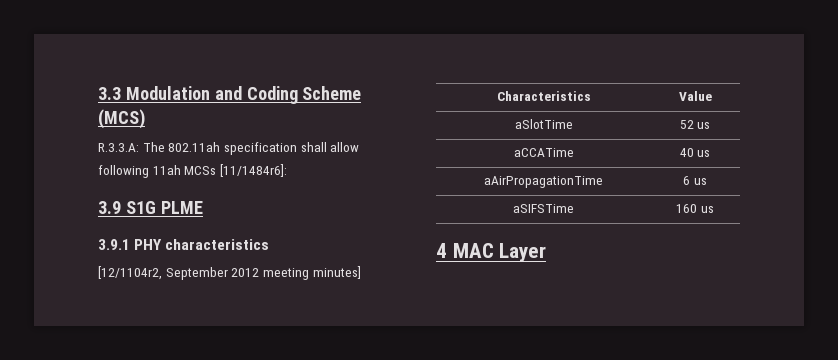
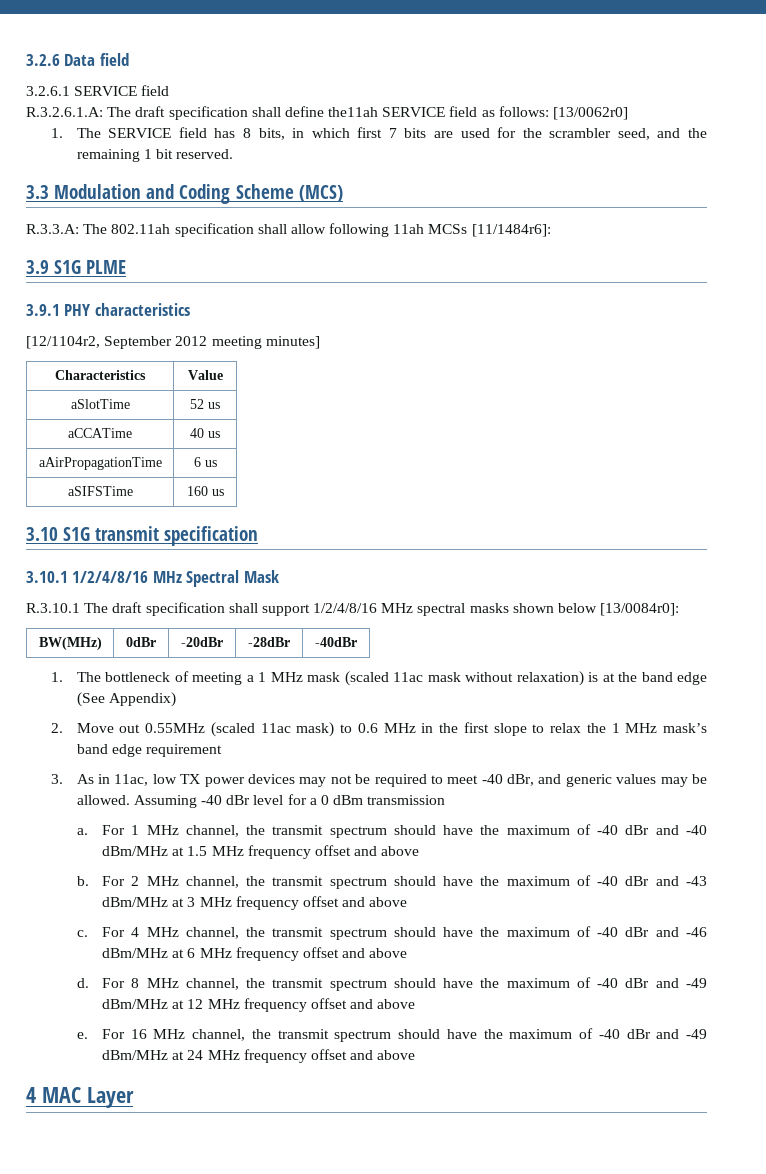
+ 3.2.6 Data field
+ 3.2.6.1 SERVICE field
+ R.3.2.6.1.A: The draft specification shall define the11ah SERVICE field as follows: [13/0062r0]
+ 1. The SERVICE field has 8 bits, in which first 7 bits are used for the scrambler seed, and the remaining 1 bit reserved.
+ 3.10 S1G transmit specification
+ 3.10.1 1/2/4/8/16 MHz Spectral Mask
+ R.3.10.1 The draft specification shall support 1/2/4/8/16 MHz spectral masks shown below [13/0084r0]:
+ BW(MHz) | 0dBr | -20dBr | -28dBr | -40dBr
+ 1. The bottleneck of meeting a 1 MHz mask (scaled 11ac mask without relaxation) is at the band edge (See Appendix)
+ 2. Move out 0.55MHz (scaled 11ac mask) to 0.6 MHz in the first slope to relax the 1 MHz mask’s band edge requirement
+ 3. As in 11ac, low TX power devices may not be required to meet -40 dBr, and generic values may be allowed. Assuming -40 dBr level for a 0 dBm transmission
+ a. For 1 MHz channel, the transmit spectrum should have the maximum of -40 dBr and -40 dBm/MHz at 1.5 MHz frequency offset and above
+ b. For 2 MHz channel, the transmit spectrum should have the maximum of -40 dBr and -43 dBm/MHz at 3 MHz frequency offset and above
+ c. For 4 MHz channel, the transmit spectrum should have the maximum of -40 dBr and -46 dBm/MHz at 6 MHz frequency offset and above
+ d. For 8 MHz channel, the transmit spectrum should have the maximum of -40 dBr and -49 dBm/MHz at 12 MHz frequency offset and above
+ e. For 16 MHz channel, the transmit spectrum should have the maximum of -40 dBr and -49 dBm/MHz at 24 MHz frequency offset and above

